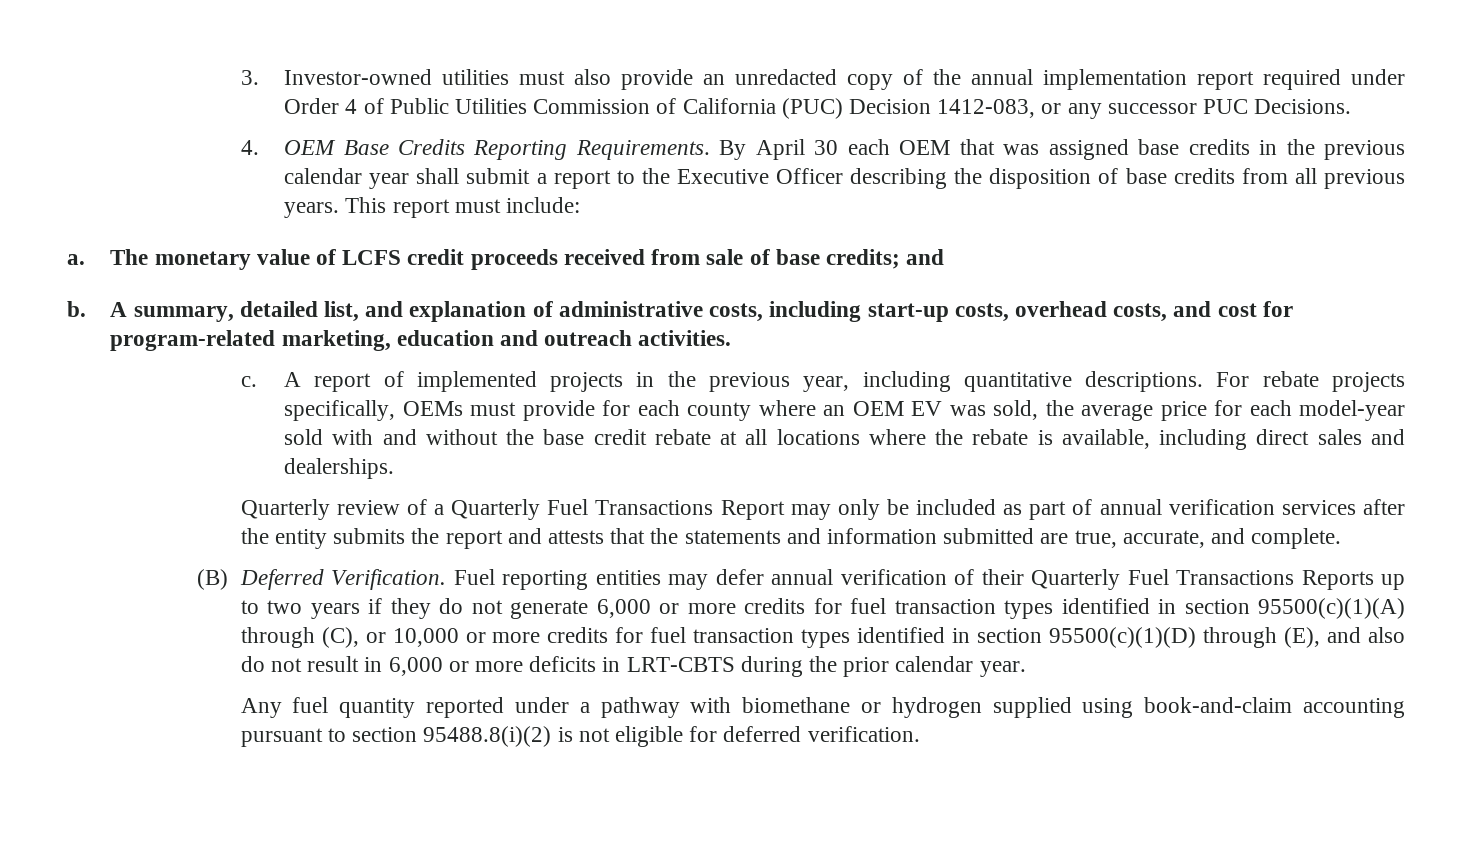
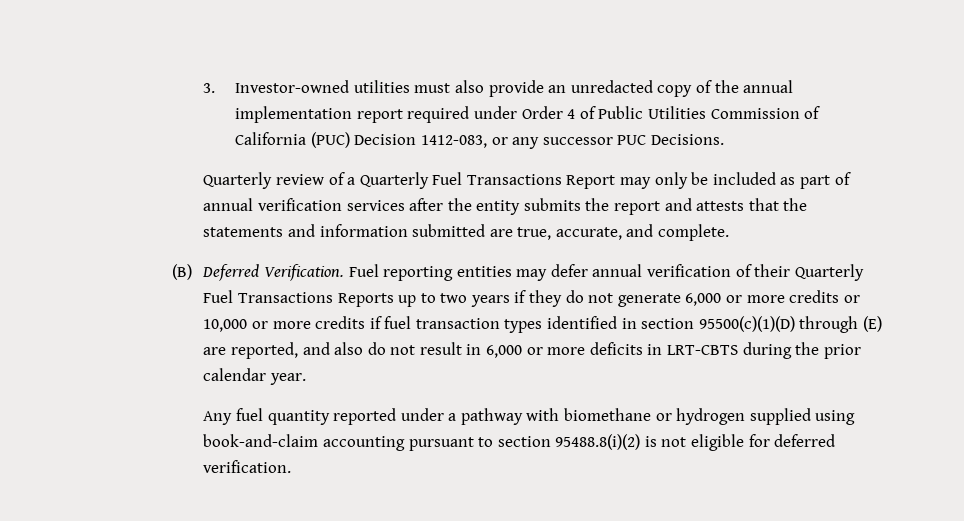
- 4. OEM Base Credits Reporting Requirements. By April 30 each OEM that was assigned base credits in the previous calendar year shall submit a report to the Executive Officer describing the disposition of base credits from all previous years. This report must include:
- a. The monetary value of LCFS credit proceeds received from sale of base credits; and
- b. A summary, detailed list, and explanation of administrative costs, including start-up costs, overhead costs, and cost for program-related marketing, education and outreach activities.
- c. A report of implemented projects in the previous year, including quantitative descriptions. For rebate projects specifically, OEMs must provide for each county where an OEM EV was sold, the average price for each model-year sold with and without the base credit rebate at all locations where the rebate is available, including direct sales and dealerships.
- Fuel reporting entities may defer annual verification of their Quarterly Fuel Transactions Reports up to two years if they do not generate 6,000 or more credits for fuel transaction types identified in section 95500(c)(1)(A) through (C), or 10,000 or more credits for fuel transaction types identified in section 95500(c)(1)(D) through (E), and also do not result in 6,000 or more deficits in LRT-CBTS during the prior calendar year.
+ Fuel reporting entities may defer annual verification of their Quarterly Fuel Transactions Reports up to two years if they do not generate 6,000 or more credits or 10,000 or more credits if fuel transaction types identified in section 95500(c)(1)(D) through (E) are reported, and also do not result in 6,000 or more deficits in LRT-CBTS during the prior calendar year.

